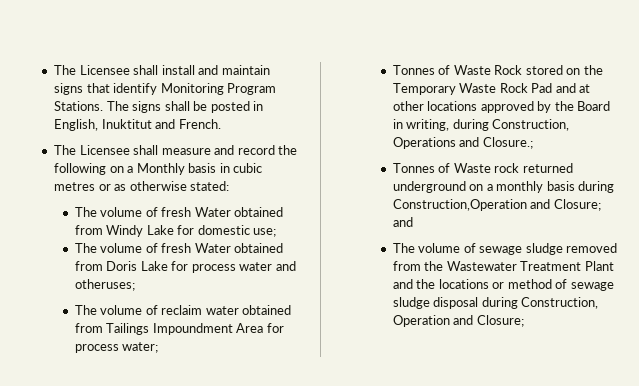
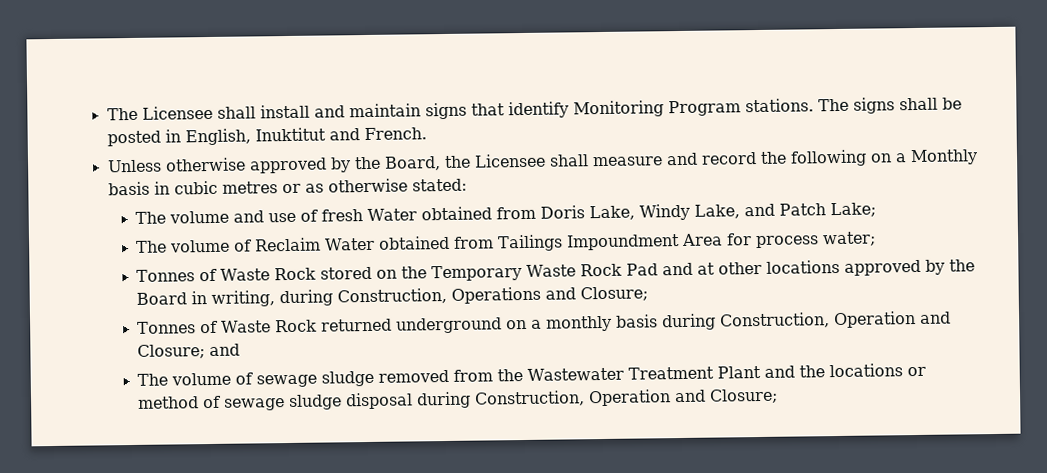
- The Licensee shall install and maintain signs that identify Monitoring Program Stations.
+ The Licensee shall install and maintain signs that identify Monitoring Program stations.
- The Licensee shall measure and record the following on a Monthly basis in cubic metres or as otherwise stated:
+ Unless otherwise approved by the Board, the Licensee shall measure and record the following on a Monthly basis in cubic metres or as otherwise stated:
- The volume of fresh Water obtained from Windy Lake for domestic use;
- The volume of fresh Water obtained from Doris Lake for process water and otheruses;
- The volume of reclaim water obtained from Tailings Impoundment Area for process water;
+ The volume and use of fresh Water obtained from Doris Lake, Windy Lake, and Patch Lake;
+ The volume of Reclaim Water obtained from Tailings Impoundment Area for process water;
- Tonnes of Waste Rock stored on the Temporary Waste Rock Pad and at other locations approved by the Board in writing, during Construction, Operations and Closure.;
- Tonnes of Waste rock returned underground on a monthly basis during Construction,Operation and Closure; and
+ Tonnes of Waste Rock stored on the Temporary Waste Rock Pad and at other locations approved by the Board in writing, during Construction, Operations and Closure;
+ Tonnes of Waste Rock returned underground on a monthly basis during Construction, Operation and Closure; and

